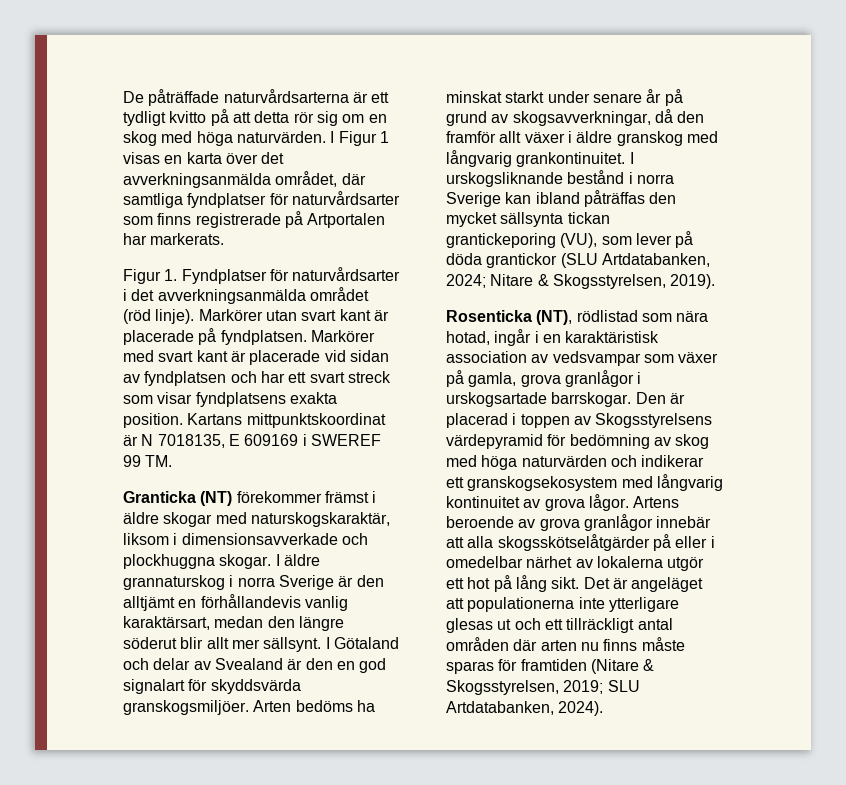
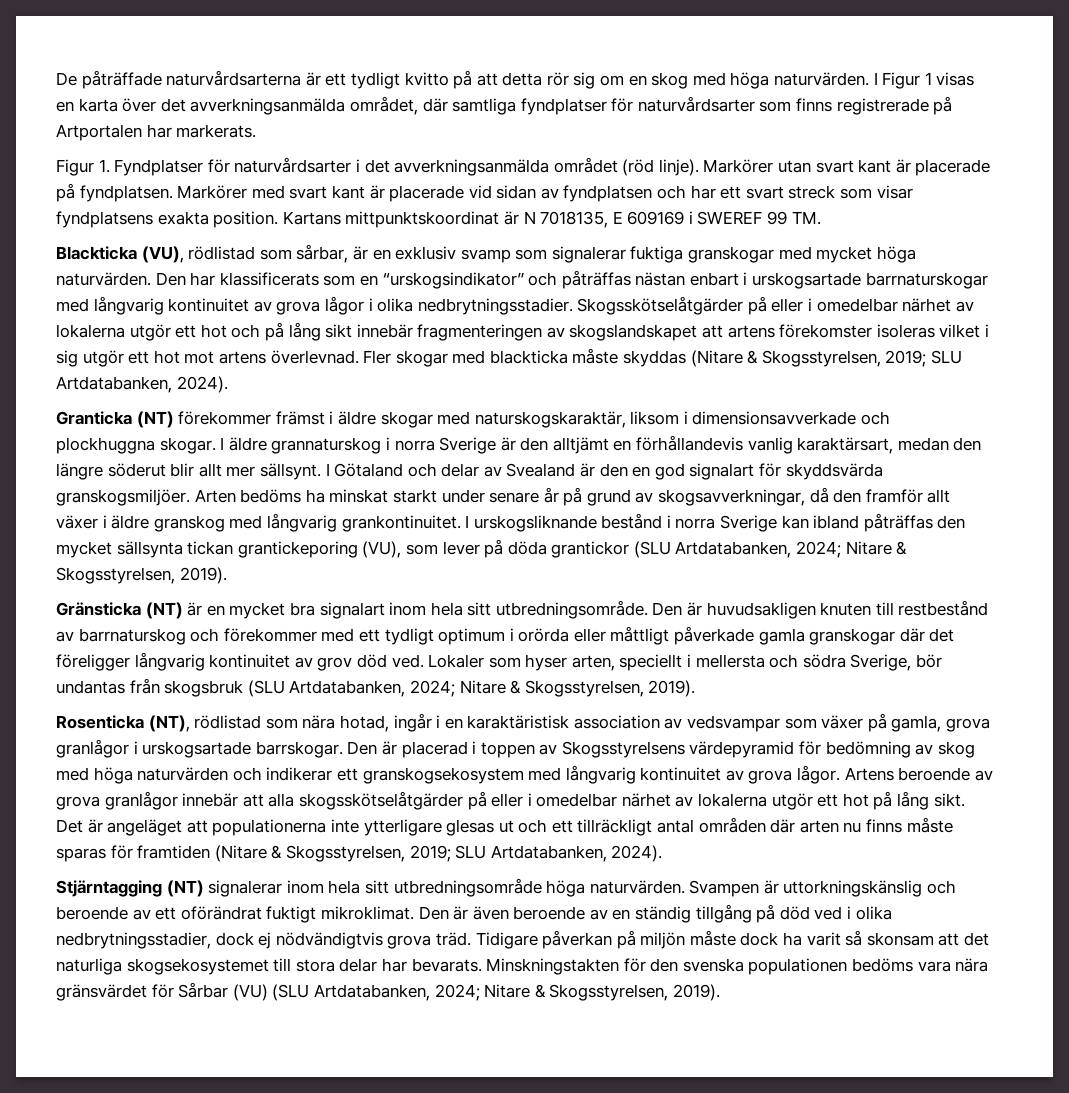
+ Blackticka (VU), rödlistad som sårbar, är en exklusiv svamp som signalerar fuktiga granskogar med mycket höga naturvärden. Den har klassificerats som en “urskogsindikator” och påträffas nästan enbart i urskogsartade barrnaturskogar med långvarig kontinuitet av grova lågor i olika nedbrytningsstadier. Skogsskötselåtgärder på eller i omedelbar närhet av lokalerna utgör ett hot och på lång sikt innebär fragmenteringen av skogslandskapet att artens förekomster isoleras vilket i sig utgör ett hot mot artens överlevnad. Fler skogar med blackticka måste skyddas (Nitare & Skogsstyrelsen, 2019; SLU Artdatabanken, 2024).
+ Gränsticka (NT) är en mycket bra signalart inom hela sitt utbredningsområde. Den är huvudsakligen knuten till restbestånd av barrnaturskog och förekommer med ett tydligt optimum i orörda eller måttligt påverkade gamla granskogar där det föreligger långvarig kontinuitet av grov död ved. Lokaler som hyser arten, speciellt i mellersta och södra Sverige, bör undantas från skogsbruk (SLU Artdatabanken, 2024; Nitare & Skogsstyrelsen, 2019).
+ Stjärntagging (NT) signalerar inom hela sitt utbredningsområde höga naturvärden. Svampen är uttorkningskänslig och beroende av ett oförändrat fuktigt mikroklimat. Den är även beroende av en ständig tillgång på död ved i olika nedbrytningsstadier, dock ej nödvändigtvis grova träd. Tidigare påverkan på miljön måste dock ha varit så skonsam att det naturliga skogsekosystemet till stora delar har bevarats. Minskningstakten för den svenska populationen bedöms vara nära gränsvärdet för Sårbar (VU) (SLU Artdatabanken, 2024; Nitare & Skogsstyrelsen, 2019).

